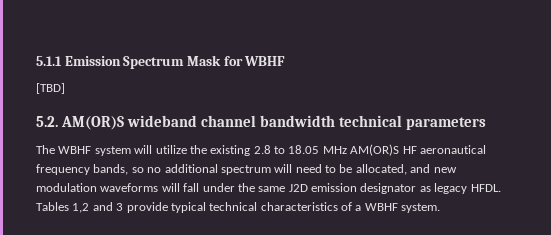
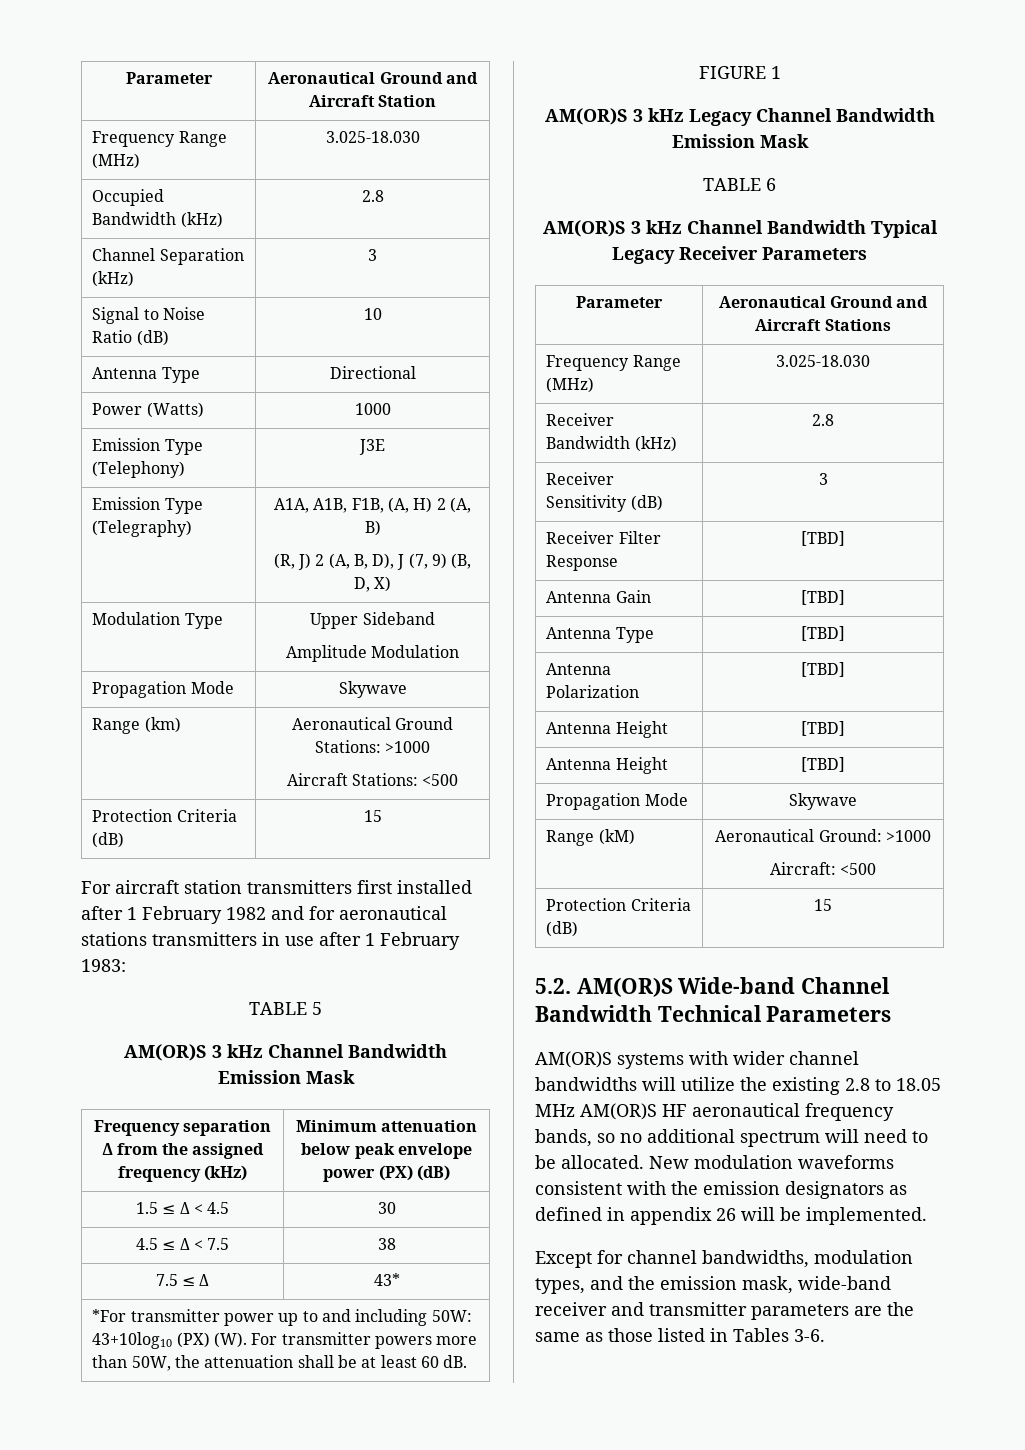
- 5.1.1 Emission Spectrum Mask for WBHF
- [TBD]
- 5.2. AM(OR)S wideband channel bandwidth technical parameters
- The WBHF system will utilize the existing 2.8 to 18.05 MHz AM(OR)S HF aeronautical frequency bands, so no additional spectrum will need to be allocated, and new modulation waveforms will fall under the same J2D emission designator as legacy HFDL. Tables 1,2 and 3 provide typical technical characteristics of a WBHF system.
+ Parameter | Aeronautical Ground and Aircraft Station
+ Frequency Range (MHz) | 3.025-18.030
+ Occupied Bandwidth (kHz) | 2.8
+ Channel Separation (kHz) | 3
+ Signal to Noise Ratio (dB) | 10
+ Antenna Type | Directional
+ Power (Watts) | 1000
+ Emission Type (Telephony) | J3E
+ Emission Type (Telegraphy) | A1A, A1B, F1B, (A, H) 2 (A, B)
+ (R, J) 2 (A, B, D), J (7, 9) (B, D, X)
+ Modulation Type | Upper Sideband
+ Amplitude Modulation
+ Propagation Mode | Skywave
+ Range (km) | Aeronautical Ground Stations: >1000
+ Aircraft Stations: <500
+ Protection Criteria (dB) | 15
+ For aircraft station transmitters first installed after 1 February 1982 and for aeronautical stations transmitters in use after 1 February 1983:
+ TABLE 5
+ AM(OR)S 3 kHz Channel Bandwidth Emission Mask
+ Frequency separation Δ from the assigned frequency (kHz) | Minimum attenuation below peak envelope power (PX) (dB)
+ 1.5 ≤ Δ < 4.5 | 30
+ 4.5 ≤ Δ < 7.5 | 38
+ 7.5 ≤ Δ | 43*
+ *For transmitter power up to and including 50W: 43+10log10 (PX) (W). For transmitter powers more than 50W, the attenuation shall be at least 60 dB.
+ FIGURE 1
+ AM(OR)S 3 kHz Legacy Channel Bandwidth Emission Mask
+ TABLE 6
+ AM(OR)S 3 kHz Channel Bandwidth Typical Legacy Receiver Parameters
+ Parameter | Aeronautical Ground and Aircraft Stations
+ Frequency Range (MHz) | 3.025-18.030
+ Receiver Bandwidth (kHz) | 2.8
+ Receiver Sensitivity (dB) | 3
+ Receiver Filter Response | [TBD]
+ Antenna Gain | [TBD]
+ Antenna Type | [TBD]
+ Antenna Polarization | [TBD]
+ Antenna Height | [TBD]
+ Antenna Height | [TBD]
+ Propagation Mode | Skywave
+ Range (kM) | Aeronautical Ground: >1000
+ Aircraft: <500
+ Protection Criteria (dB) | 15
+ 5.2. AM(OR)S Wide-band Channel Bandwidth Technical Parameters
+ AM(OR)S systems with wider channel bandwidths will utilize the existing 2.8 to 18.05 MHz AM(OR)S HF aeronautical frequency bands, so no additional spectrum will need to be allocated. New modulation waveforms consistent with the emission designators as defined in appendix 26 will be implemented.
+ Except for channel bandwidths, modulation types, and the emission mask, wide-band receiver and transmitter parameters are the same as those listed in Tables 3-6.

